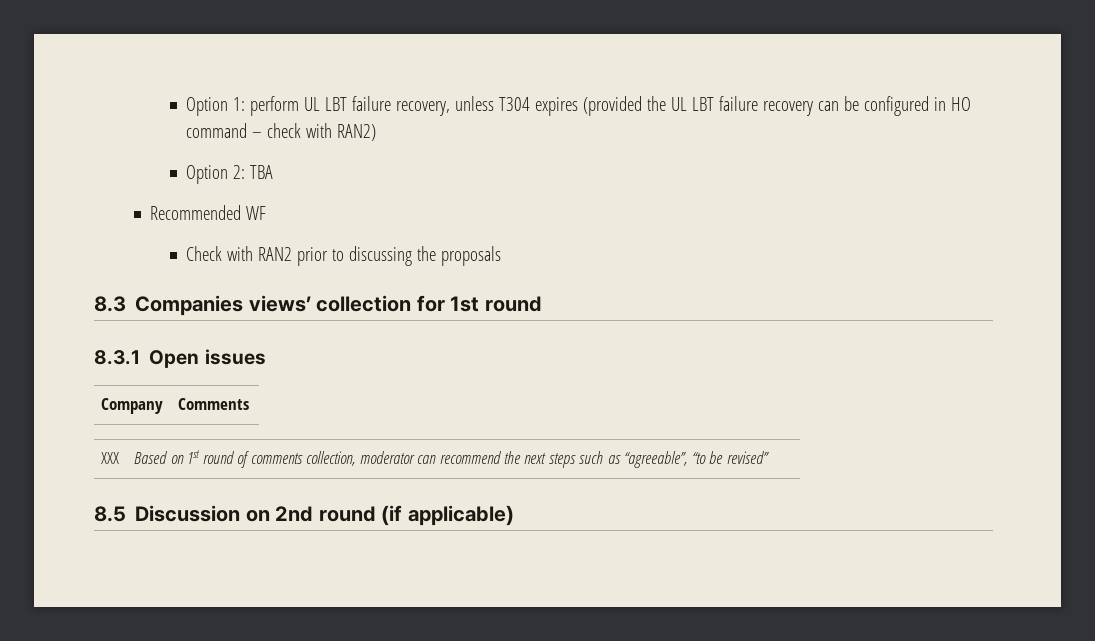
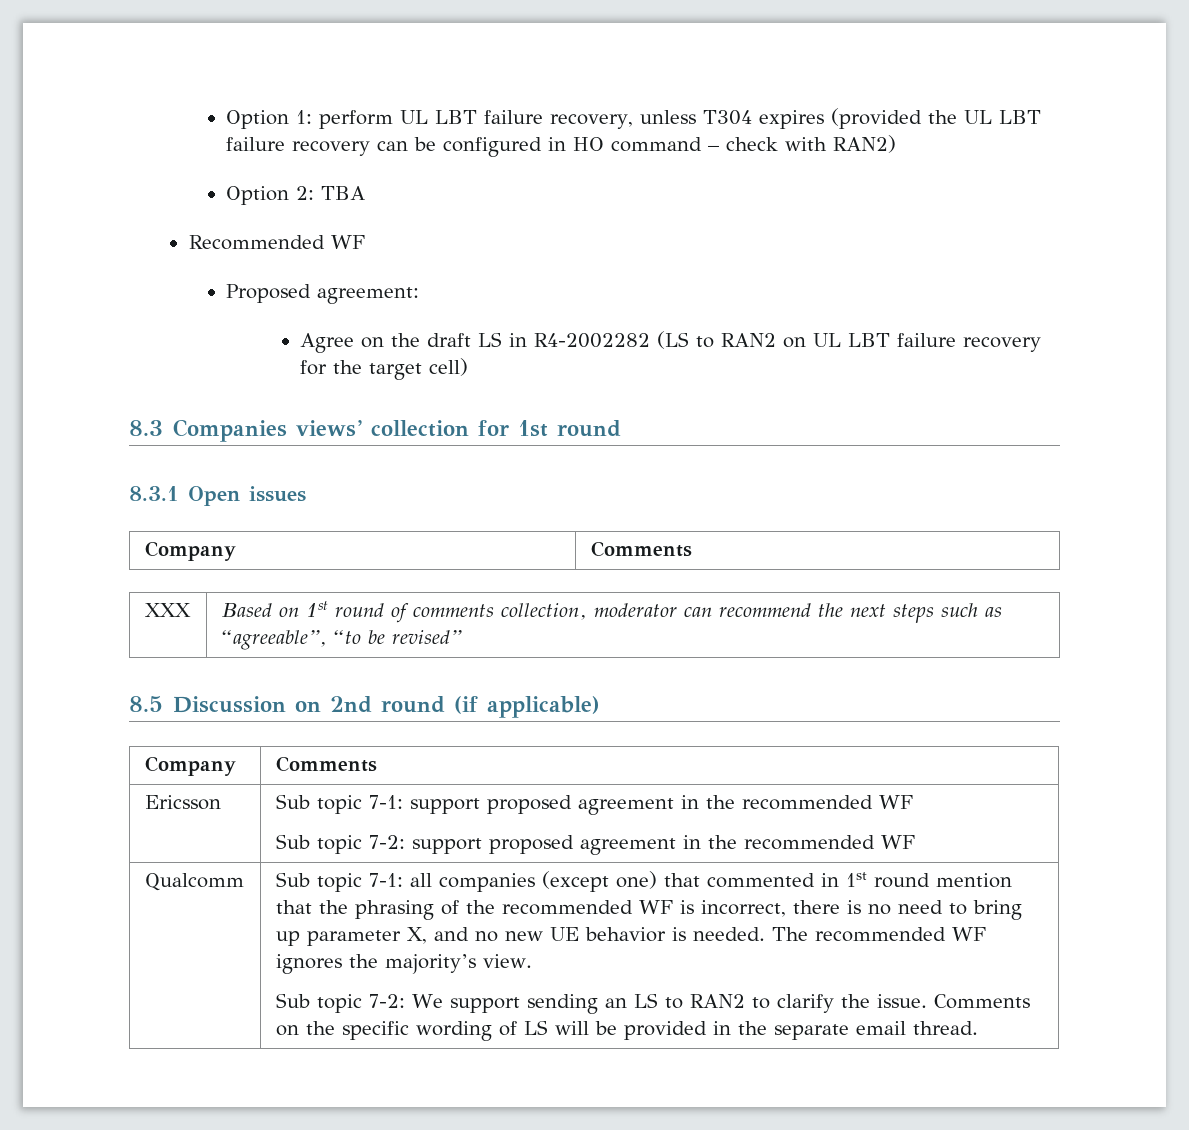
- Check with RAN2 prior to discussing the proposals
+ Proposed agreement:
+ Agree on the draft LS in R4-2002282 (LS to RAN2 on UL LBT failure recovery for the target cell)
  8.5 Discussion on 2nd round (if applicable)
+ Company | Comments
+ Ericsson | Sub topic 7-1: support proposed agreement in the recommended WF
+ Sub topic 7-2: support proposed agreement in the recommended WF
+ Qualcomm | Sub topic 7-1: all companies (except one) that commented in 1st round mention that the phrasing of the recommended WF is incorrect, there is no need to bring up parameter X, and no new UE behavior is needed. The recommended WF ignores the majority’s view.
+ Sub topic 7-2: We support sending an LS to RAN2 to clarify the issue. Comments on the specific wording of LS will be provided in the separate email thread.

